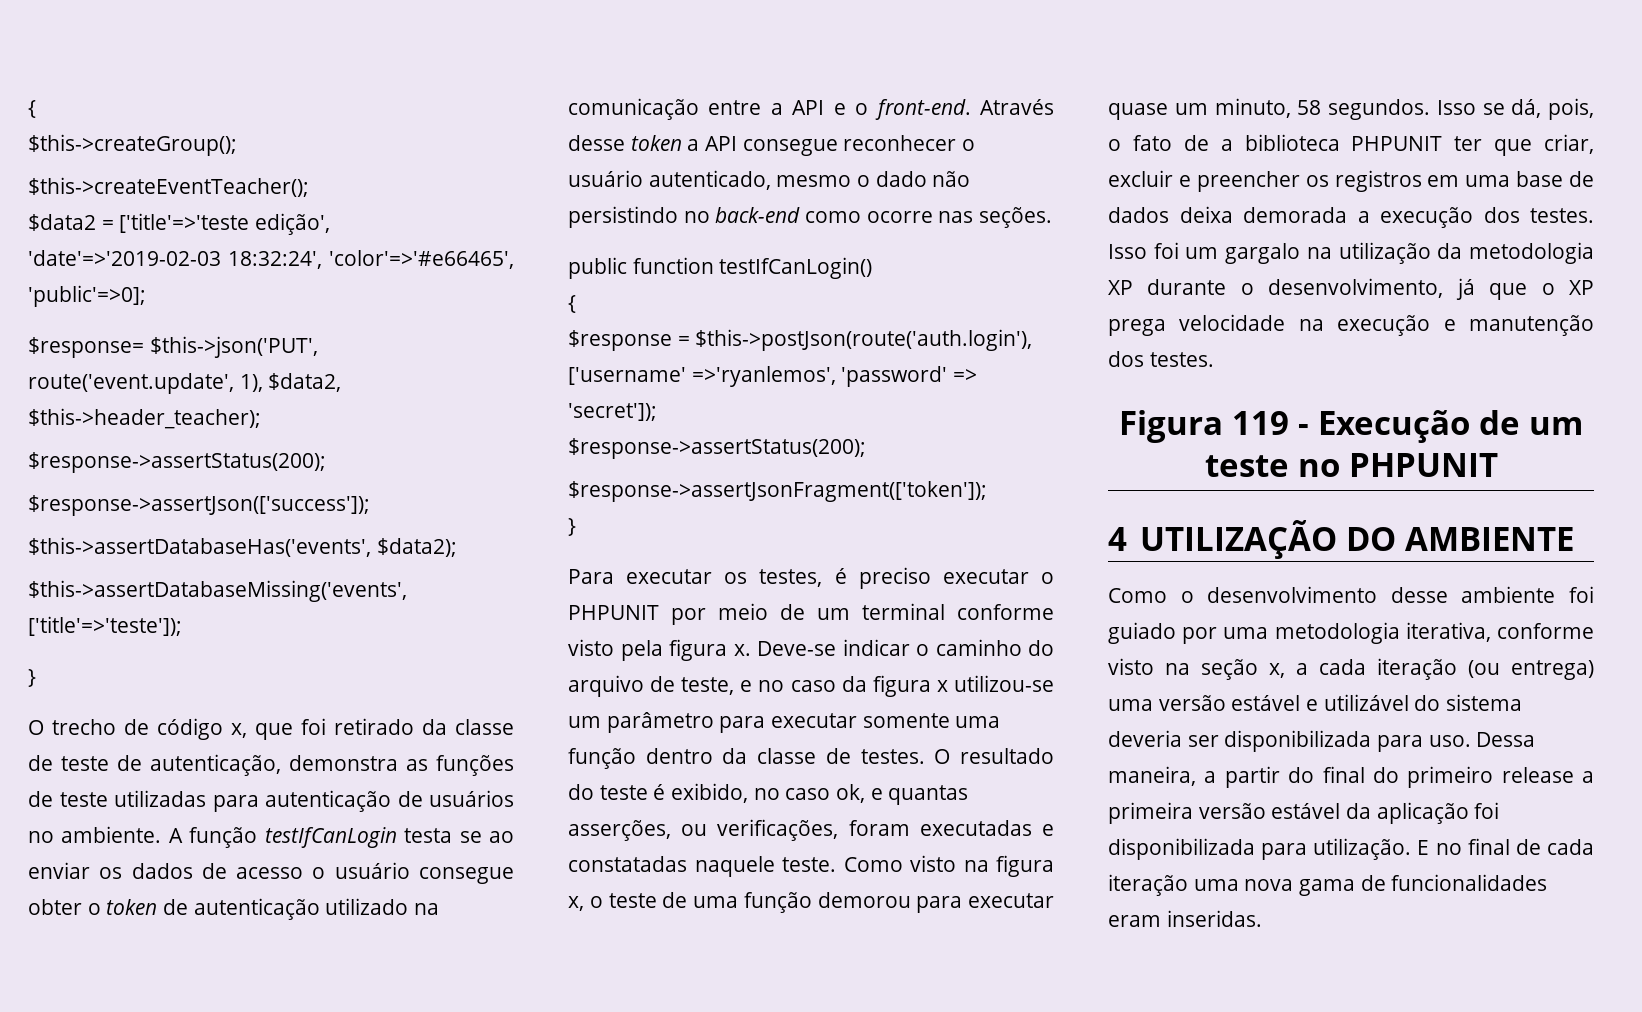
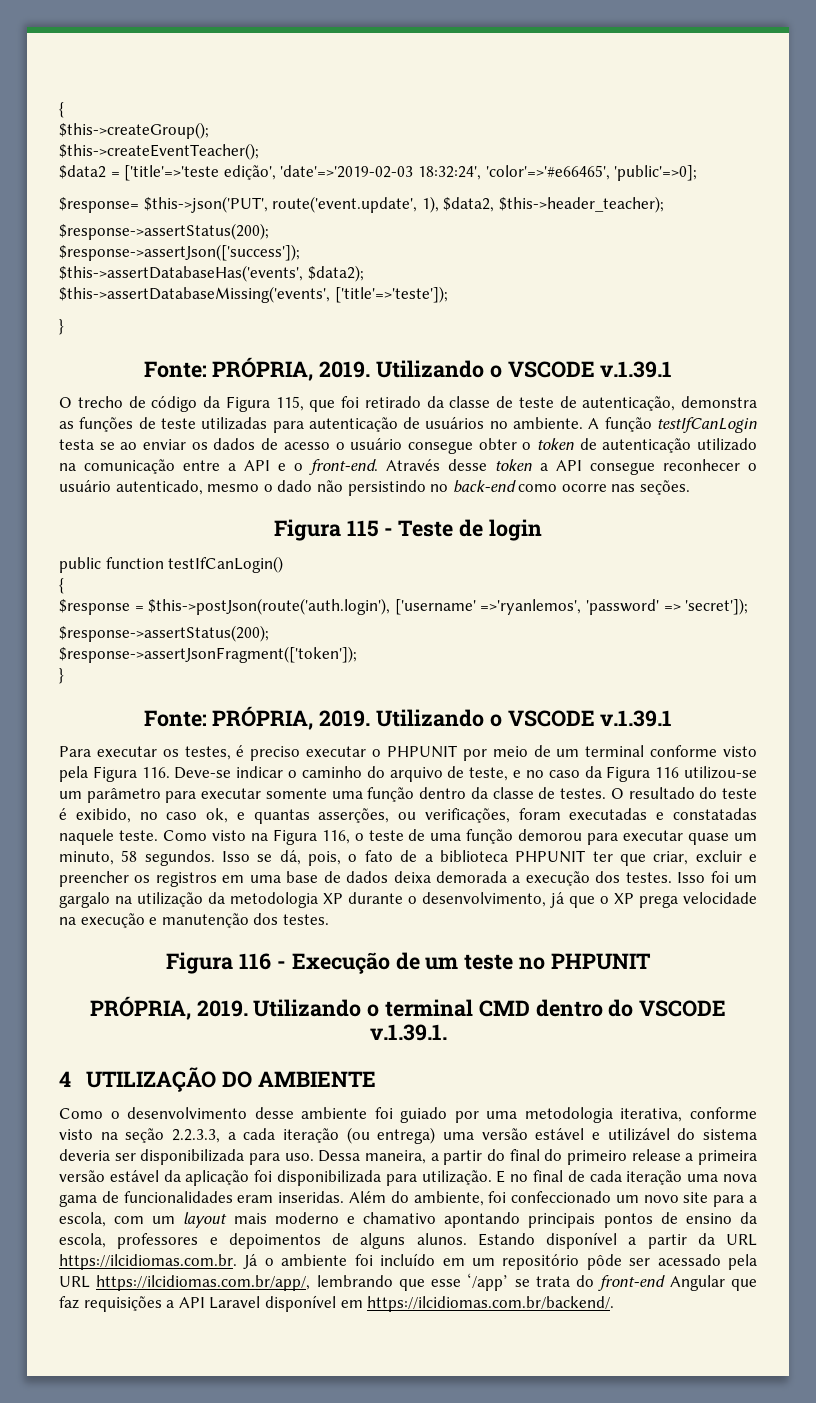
  $this->assertDatabaseMissing('events', ['title'=>'teste']);
  }
+ Fonte: PRÓPRIA, 2019. Utilizando o VSCODE v.1.39.1
- O trecho de código x, que foi retirado da classe de teste de autenticação, demonstra as funções de teste utilizadas para autenticação de usuários no ambiente.
+ O trecho de código da Figura 115, que foi retirado da classe de teste de autenticação, demonstra as funções de teste utilizadas para autenticação de usuários no ambiente.
+ Figura 115 - Teste de login
  $response->assertJsonFragment(['token']);
  }
+ Fonte: PRÓPRIA, 2019. Utilizando o VSCODE v.1.39.1
- Para executar os testes, é preciso executar o PHPUNIT por meio de um terminal conforme visto pela figura x. Deve-se indicar o caminho do arquivo de teste, e no caso da figura x utilizou-se um parâmetro para executar somente uma função dentro da classe de testes.
+ Para executar os testes, é preciso executar o PHPUNIT por meio de um terminal conforme visto pela Figura 116. Deve-se indicar o caminho do arquivo de teste, e no caso da Figura 116 utilizou-se um parâmetro para executar somente uma função dentro da classe de testes.
- Como visto na figura x, o teste de uma função demorou para executar quase um minuto, 58 segundos.
+ Como visto na Figura 116, o teste de uma função demorou para executar quase um minuto, 58 segundos.
- Figura 119 - Execução de um teste no PHPUNIT
+ Figura 116 - Execução de um teste no PHPUNIT
+ PRÓPRIA, 2019. Utilizando o terminal CMD dentro do VSCODE v.1.39.1.
- Como o desenvolvimento desse ambiente foi guiado por uma metodologia iterativa, conforme visto na seção x, a cada iteração (ou entrega) uma versão estável e utilizável do sistema deveria ser disponibilizada para uso.
+ Como o desenvolvimento desse ambiente foi guiado por uma metodologia iterativa, conforme visto na seção 2.2.3.3, a cada iteração (ou entrega) uma versão estável e utilizável do sistema deveria ser disponibilizada para uso.
+ Além do ambiente, foi confeccionado um novo site para a escola, com um layout mais moderno e chamativo apontando principais pontos de ensino da escola, professores e depoimentos de alguns alunos. Estando disponível a partir da URL https://ilcidiomas.com.br. Já o ambiente foi incluído em um repositório pôde ser acessado pela URL https://ilcidiomas.com.br/app/, lembrando que esse ‘/app’ se trata do front-end Angular que faz requisições a API Laravel disponível em https://ilcidiomas.com.br/backend/.

